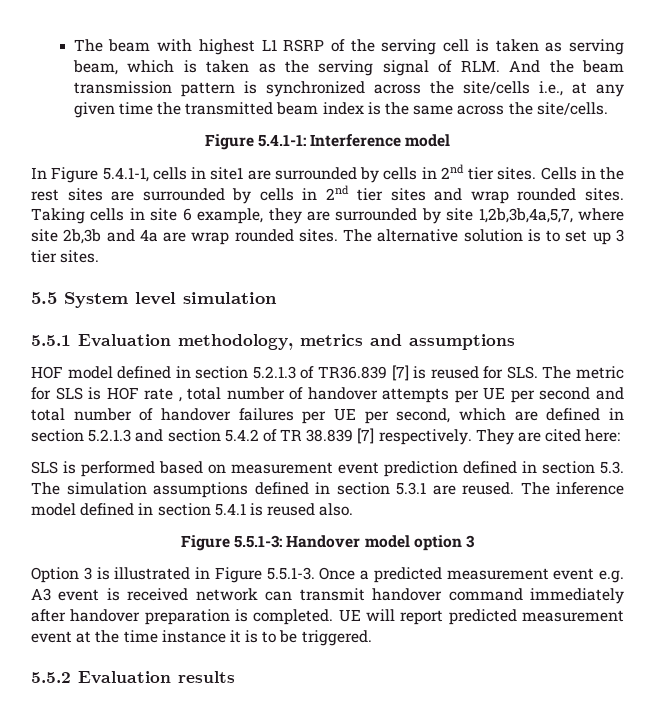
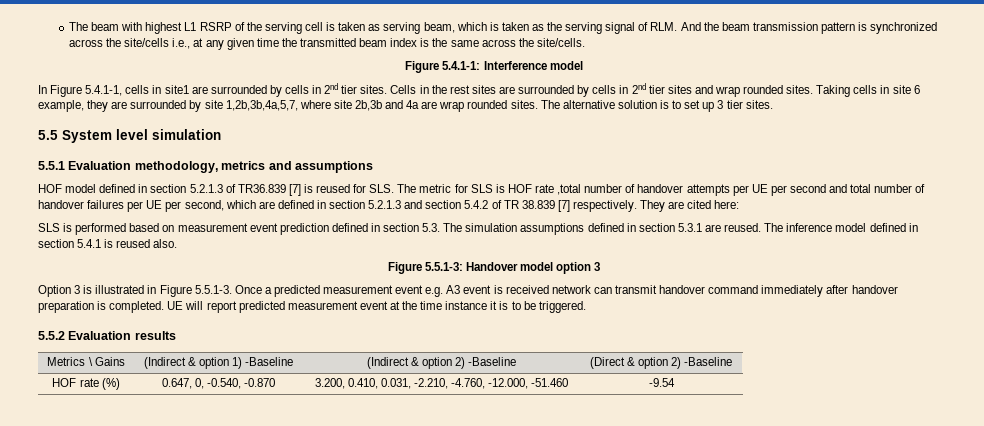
- HOF model defined in section 5.2.1.3 of TR36.839 [7] is reused for SLS. The metric for SLS is HOF rate , total number of handover attempts per UE per second and total number of handover failures per UE per second, which are defined in section 5.2.1.3 and section 5.4.2 of TR 38.839 [7] respectively.
+ HOF model defined in section 5.2.1.3 of TR36.839 [7] is reused for SLS. The metric for SLS is HOF rate ,total number of handover attempts per UE per second and total number of handover failures per UE per second, which are defined in section 5.2.1.3 and section 5.4.2 of TR 38.839 [7] respectively.
+ Metrics \ Gains | (Indirect & option 1) -Baseline | (Indirect & option 2) -Baseline | (Direct & option 2) -Baseline
+ HOF rate (%) | 0.647, 0, -0.540, -0.870 | 3.200, 0.410, 0.031, -2.210, -4.760, -12.000, -51.460 | -9.54

